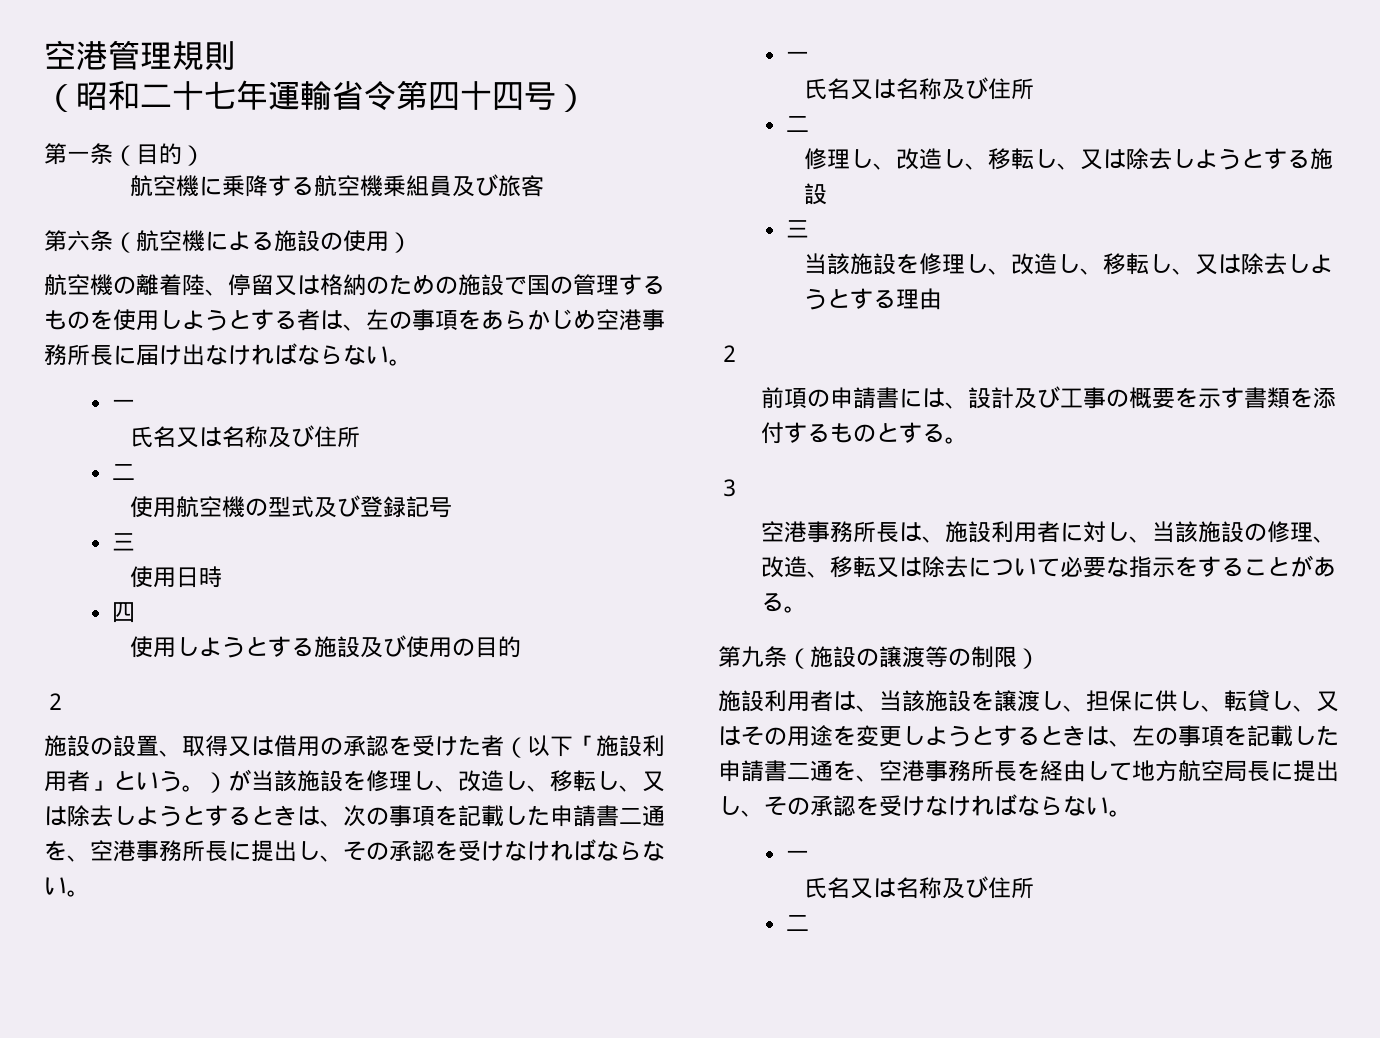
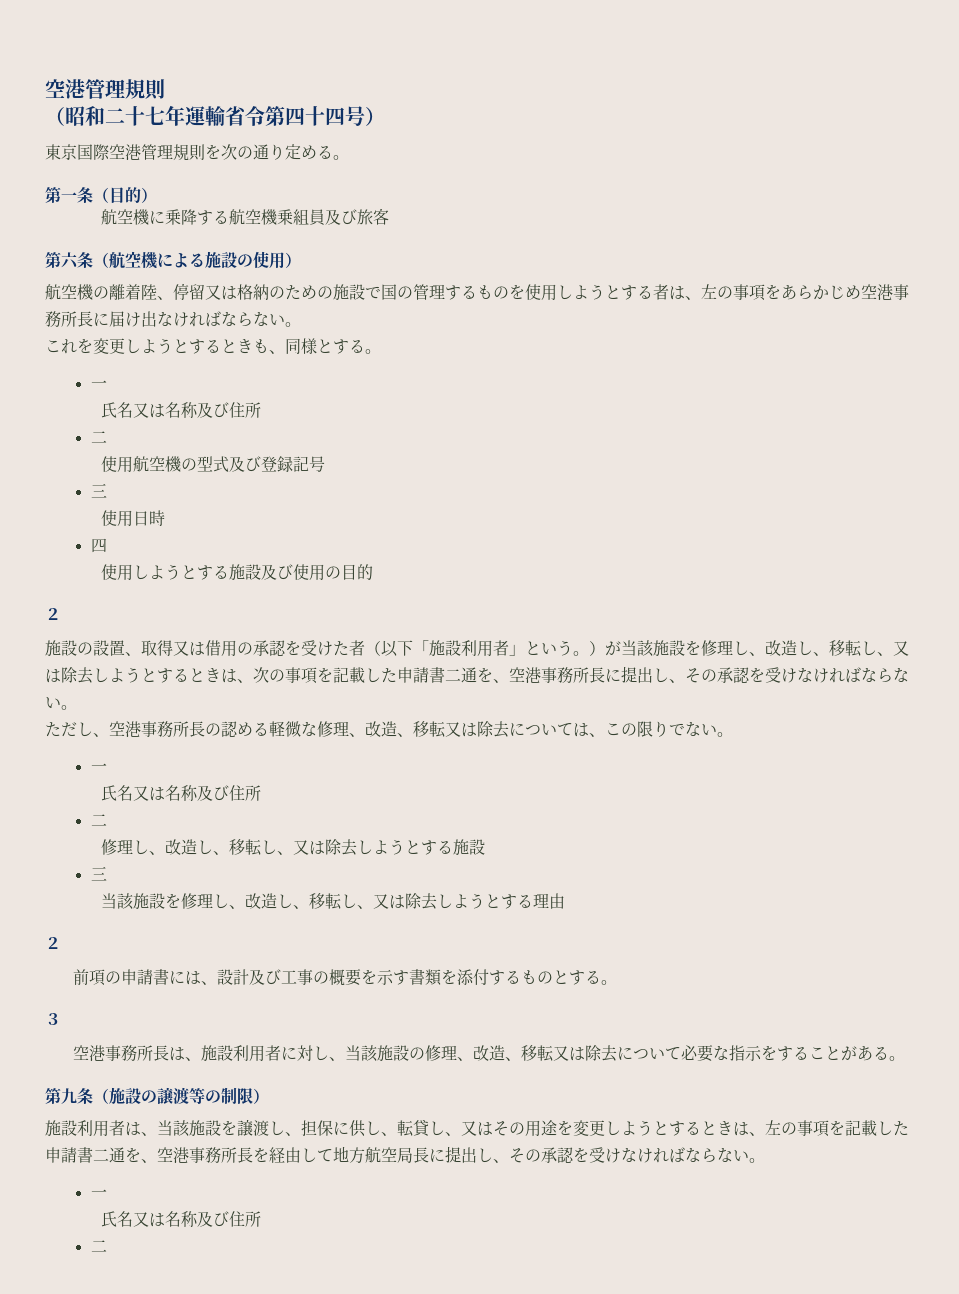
+ 東京国際空港管理規則を次の通り定める。
+ これを変更しようとするときも、同様とする。
+ ただし、空港事務所長の認める軽微な修理、改造、移転又は除去については、この限りでない。

